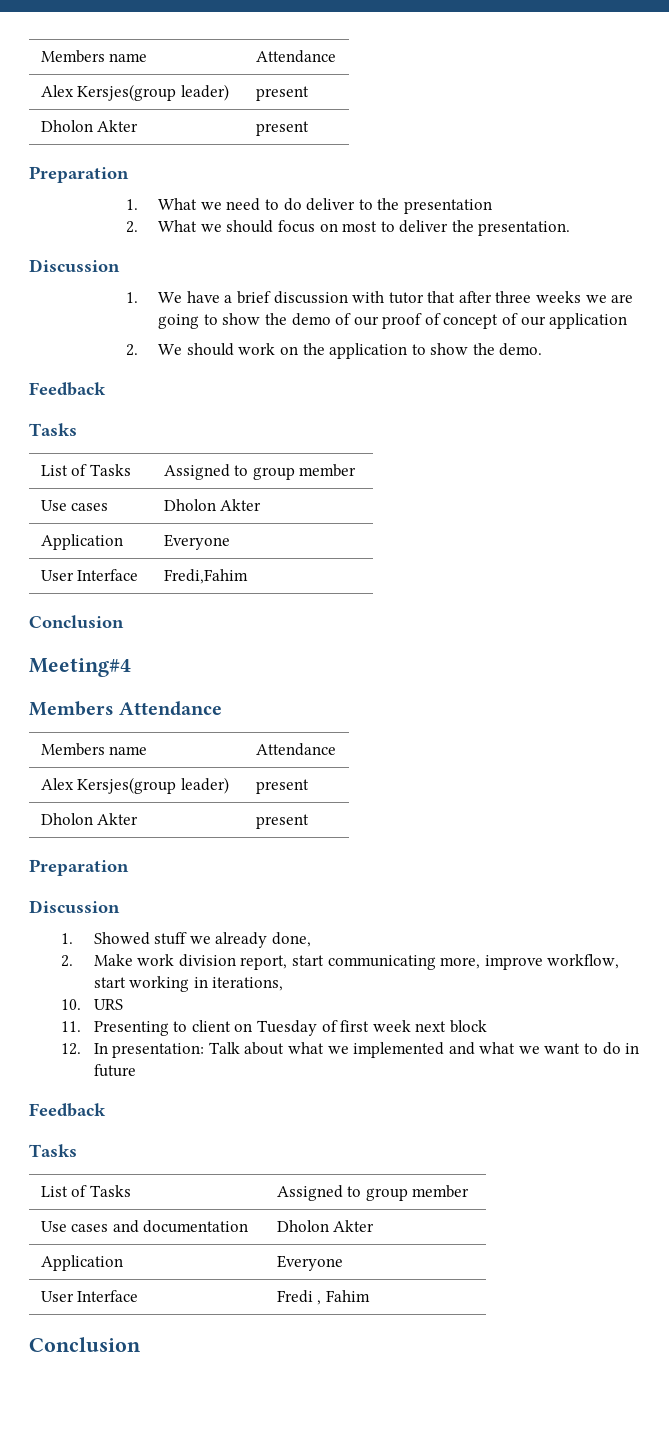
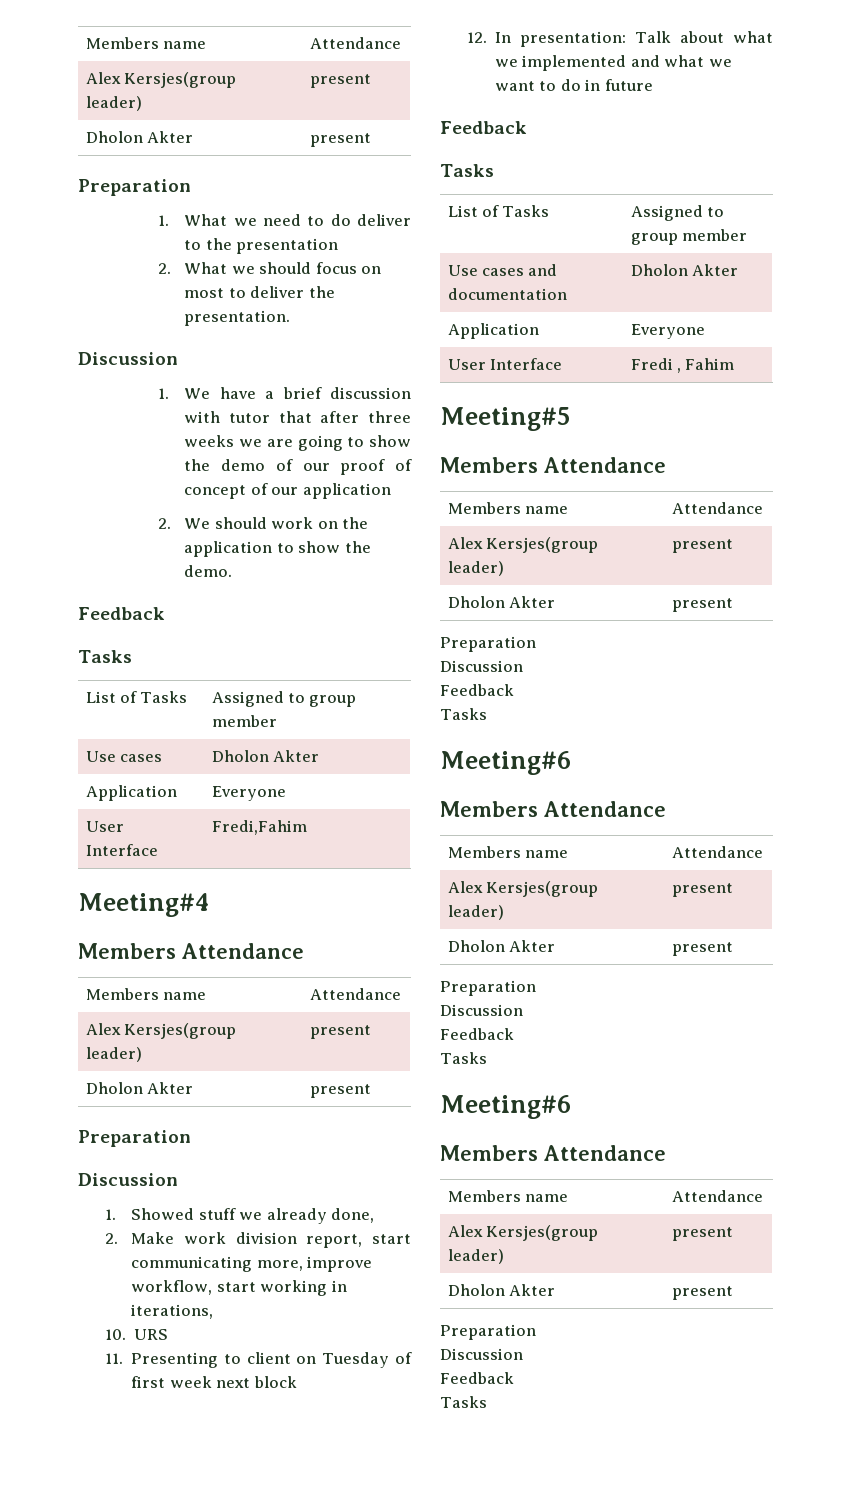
  User Interface | Fredi,Fahim
- Conclusion
  User Interface | Fredi , Fahim
- Conclusion
+ Meeting#5
+ Members Attendance
+ Members name | Attendance
+ Alex Kersjes(group leader) | present
+ Dholon Akter | present
+ Preparation
+ Discussion
+ Feedback
+ Tasks
+ Meeting#6
+ Members Attendance
+ Members name | Attendance
+ Alex Kersjes(group leader) | present
+ Dholon Akter | present
+ Preparation
+ Discussion
+ Feedback
+ Tasks
+ Meeting#6
+ Members Attendance
+ Members name | Attendance
+ Alex Kersjes(group leader) | present
+ Dholon Akter | present
+ Preparation
+ Discussion
+ Feedback
+ Tasks

